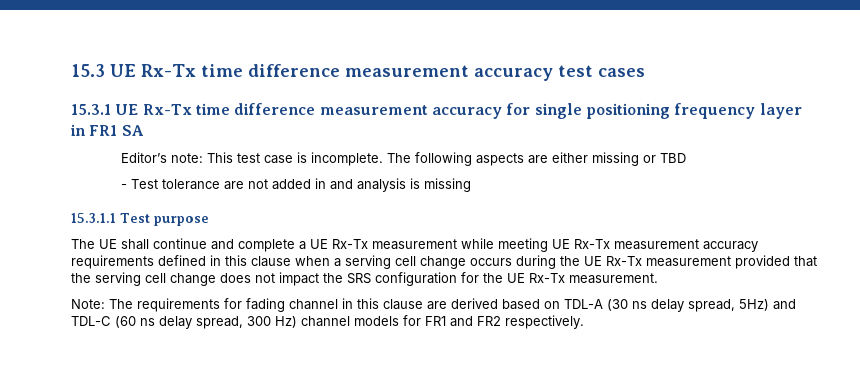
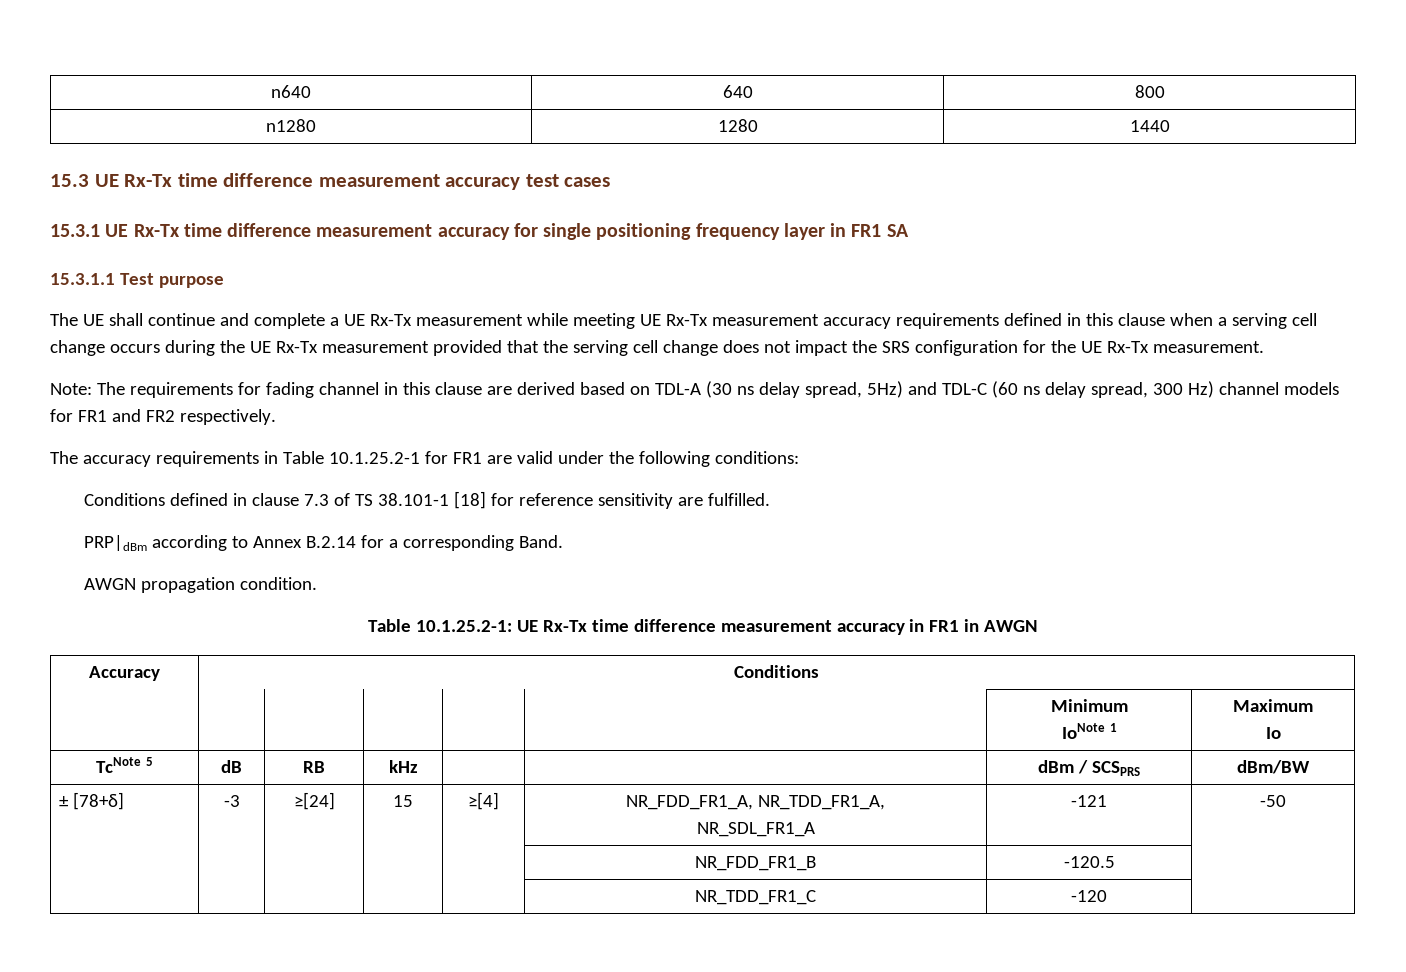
+ n640 | 640 | 800
+ n1280 | 1280 | 1440
- Editor’s note: This test case is incomplete. The following aspects are either missing or TBD
- - Test tolerance are not added in and analysis is missing
+ The accuracy requirements in Table 10.1.25.2-1 for FR1 are valid under the following conditions:
+ Conditions defined in clause 7.3 of TS 38.101-1 [18] for reference sensitivity are fulfilled.
+ PRP|dBm according to Annex B.2.14 for a corresponding Band.
+ AWGN propagation condition.
+ Table 10.1.25.2-1: UE Rx-Tx time difference measurement accuracy in FR1 in AWGN
+ Accuracy | Conditions
+ | | | | | | Minimum
+ IoNote 1 | Maximum
+ Io
+ TcNote 5 | dB | RB | kHz | | | dBm / SCSPRS | dBm/BW
+ ± [78+δ] | -3 | ≥[24] | 15 | ≥[4] | NR_FDD_FR1_A, NR_TDD_FR1_A,
+ NR_SDL_FR1_A | -121 | -50
+ | | | | | NR_FDD_FR1_B | -120.5 |
+ | | | | | NR_TDD_FR1_C | -120 |

